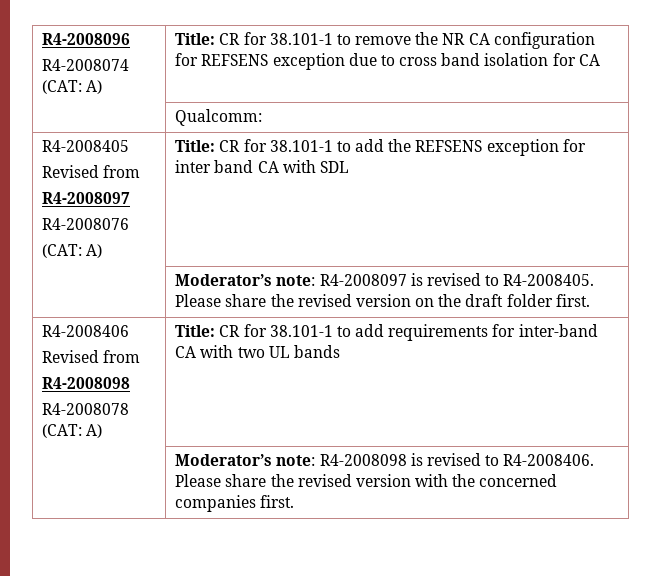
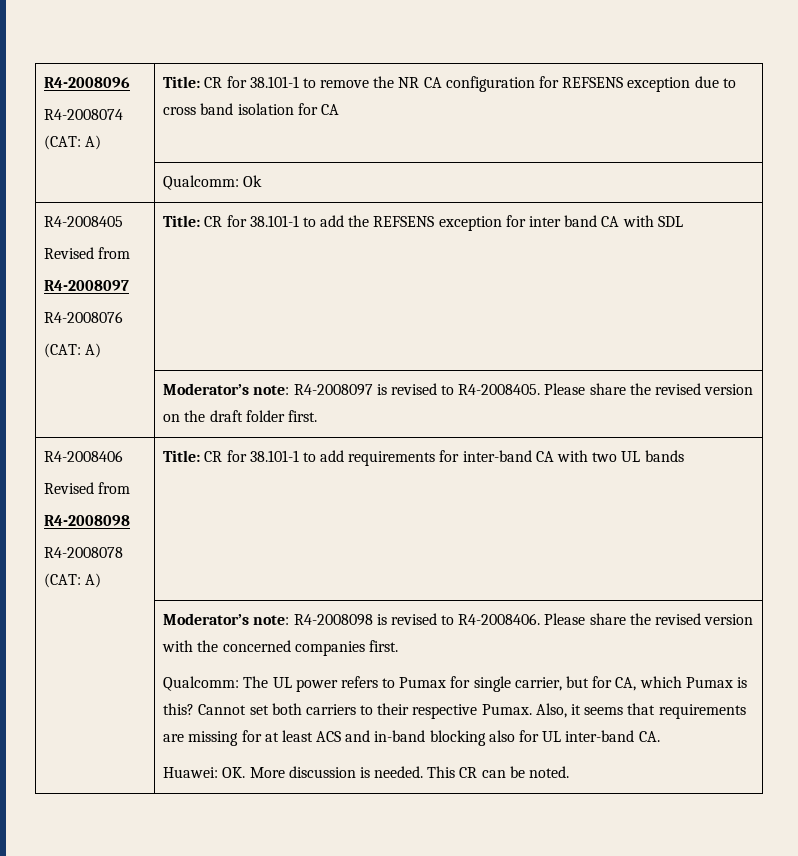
- | Qualcomm:
+ | Qualcomm: Ok
+ Qualcomm: The UL power refers to Pumax for single carrier, but for CA, which Pumax is this? Cannot set both carriers to their respective Pumax. Also, it seems that requirements are missing for at least ACS and in-band blocking also for UL inter-band CA.
+ Huawei: OK. More discussion is needed. This CR can be noted.

